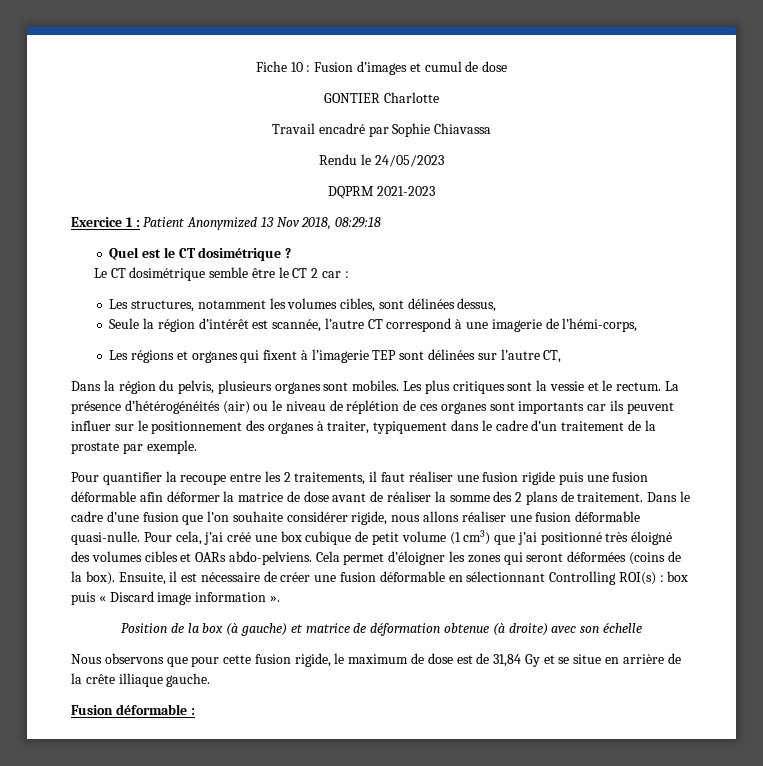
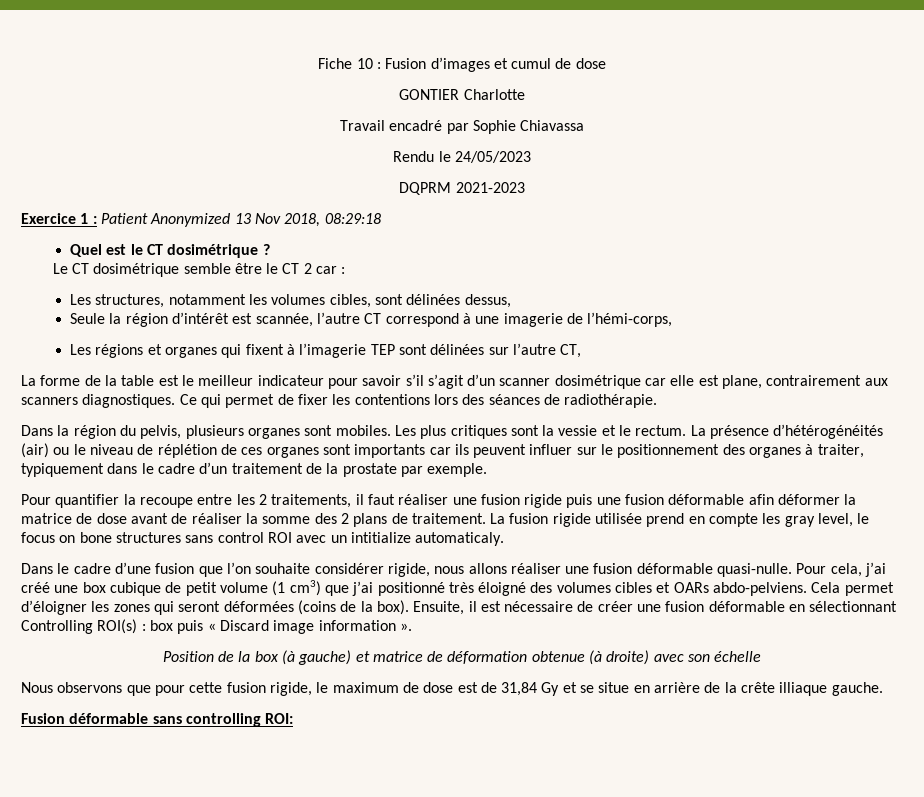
+ La forme de la table est le meilleur indicateur pour savoir s’il s’agit d’un scanner dosimétrique car elle est plane, contrairement aux scanners diagnostiques. Ce qui permet de fixer les contentions lors des séances de radiothérapie.
- Pour quantifier la recoupe entre les 2 traitements, il faut réaliser une fusion rigide puis une fusion déformable afin déformer la matrice de dose avant de réaliser la somme des 2 plans de traitement. Dans le cadre d’une fusion que l’on souhaite considérer rigide, nous allons réaliser une fusion déformable quasi-nulle.
+ Pour quantifier la recoupe entre les 2 traitements, il faut réaliser une fusion rigide puis une fusion déformable afin déformer la matrice de dose avant de réaliser la somme des 2 plans de traitement. La fusion rigide utilisée prend en compte les gray level, le focus on bone structures sans control ROI avec un intitialize automaticaly.
+ Dans le cadre d’une fusion que l’on souhaite considérer rigide, nous allons réaliser une fusion déformable quasi-nulle.
- Fusion déformable :
+ Fusion déformable sans controlling ROI:

